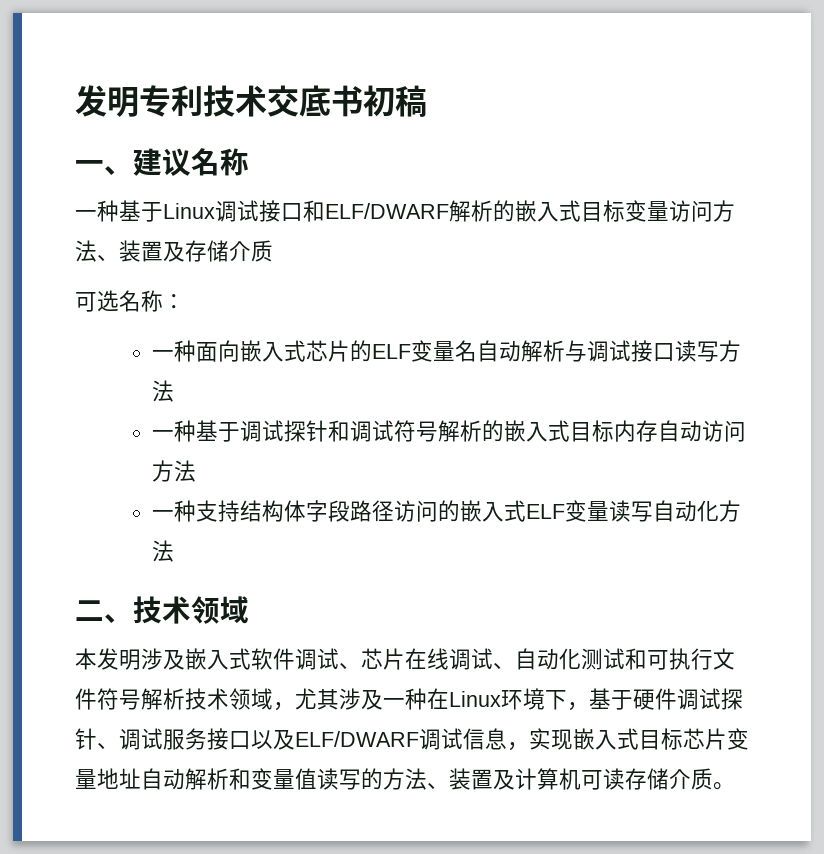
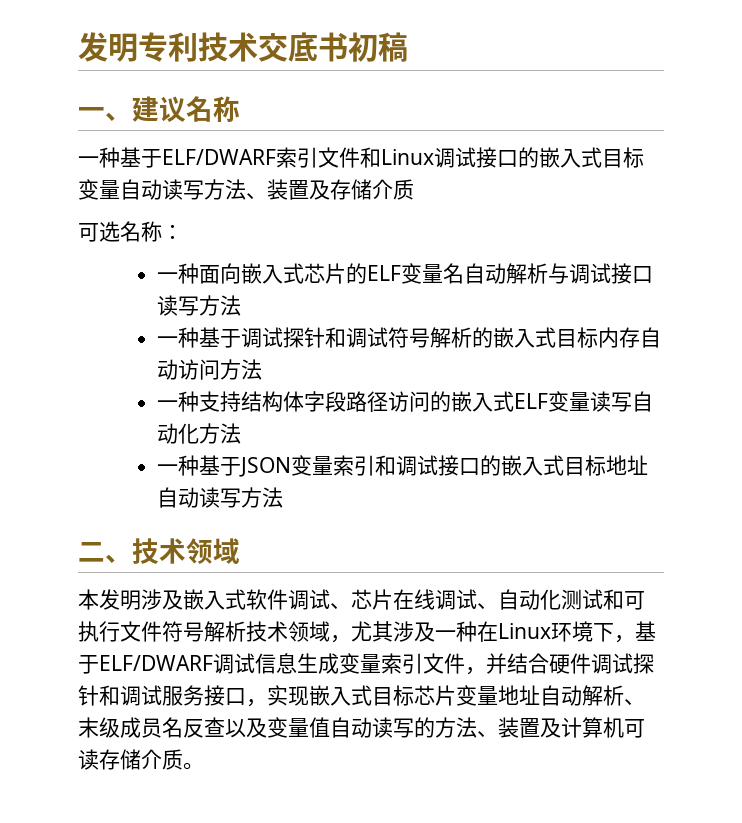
- 一种基于Linux调试接口和ELF/DWARF解析的嵌入式目标变量访问方法、装置及存储介质
+ 一种基于ELF/DWARF索引文件和Linux调试接口的嵌入式目标变量自动读写方法、装置及存储介质
+ 一种基于JSON变量索引和调试接口的嵌入式目标地址自动读写方法
- 本发明涉及嵌入式软件调试、芯片在线调试、自动化测试和可执行文件符号解析技术领域，尤其涉及一种在Linux环境下，基于硬件调试探针、调试服务接口以及ELF/DWARF调试信息，实现嵌入式目标芯片变量地址自动解析和变量值读写的方法、装置及计算机可读存储介质。
+ 本发明涉及嵌入式软件调试、芯片在线调试、自动化测试和可执行文件符号解析技术领域，尤其涉及一种在Linux环境下，基于ELF/DWARF调试信息生成变量索引文件，并结合硬件调试探针和调试服务接口，实现嵌入式目标芯片变量地址自动解析、末级成员名反查以及变量值自动读写的方法、装置及计算机可读存储介质。

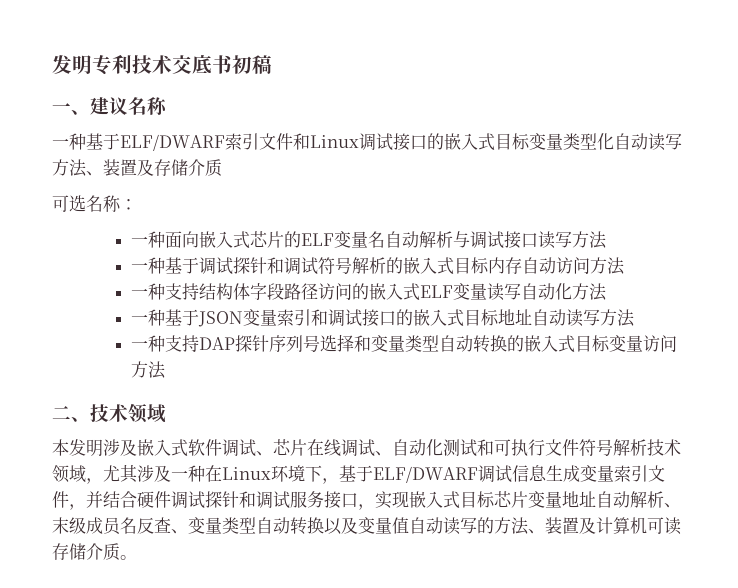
- 一种基于ELF/DWARF索引文件和Linux调试接口的嵌入式目标变量自动读写方法、装置及存储介质
+ 一种基于ELF/DWARF索引文件和Linux调试接口的嵌入式目标变量类型化自动读写方法、装置及存储介质
+ 一种支持DAP探针序列号选择和变量类型自动转换的嵌入式目标变量访问方法
- 本发明涉及嵌入式软件调试、芯片在线调试、自动化测试和可执行文件符号解析技术领域，尤其涉及一种在Linux环境下，基于ELF/DWARF调试信息生成变量索引文件，并结合硬件调试探针和调试服务接口，实现嵌入式目标芯片变量地址自动解析、末级成员名反查以及变量值自动读写的方法、装置及计算机可读存储介质。
+ 本发明涉及嵌入式软件调试、芯片在线调试、自动化测试和可执行文件符号解析技术领域，尤其涉及一种在Linux环境下，基于ELF/DWARF调试信息生成变量索引文件，并结合硬件调试探针和调试服务接口，实现嵌入式目标芯片变量地址自动解析、末级成员名反查、变量类型自动转换以及变量值自动读写的方法、装置及计算机可读存储介质。

